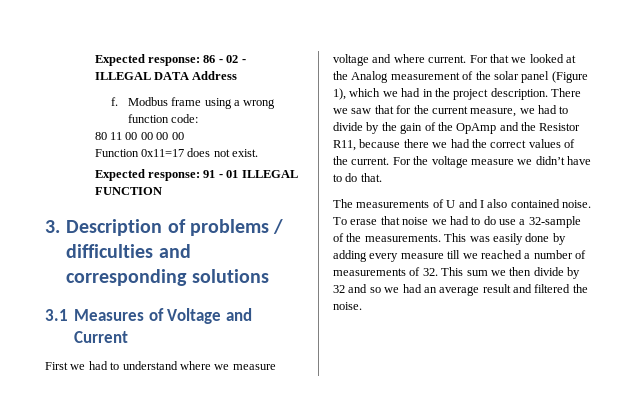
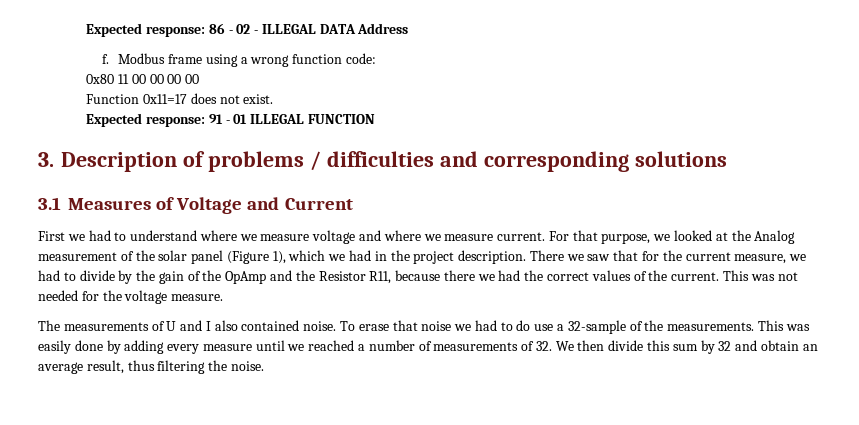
- 80 11 00 00 00 00
+ 0x80 11 00 00 00 00
- First we had to understand where we measure voltage and where current.
+ First we had to understand where we measure voltage and where we measure current.
- For that we looked at the Analog measurement of the solar panel (Figure 1), which we had in the project description.
+ For that purpose, we looked at the Analog measurement of the solar panel (Figure 1), which we had in the project description.
- For the voltage measure we didn’t have to do that.
+ This was not needed for the voltage measure.
- This was easily done by adding every measure till we reached a number of measurements of 32. This sum we then divide by 32 and so we had an average result and filtered the noise.
+ This was easily done by adding every measure until we reached a number of measurements of 32. We then divide this sum by 32 and obtain an average result, thus filtering the noise.

